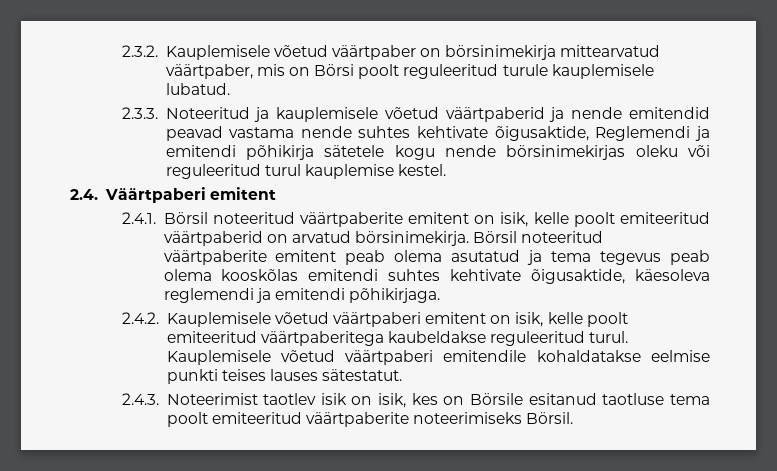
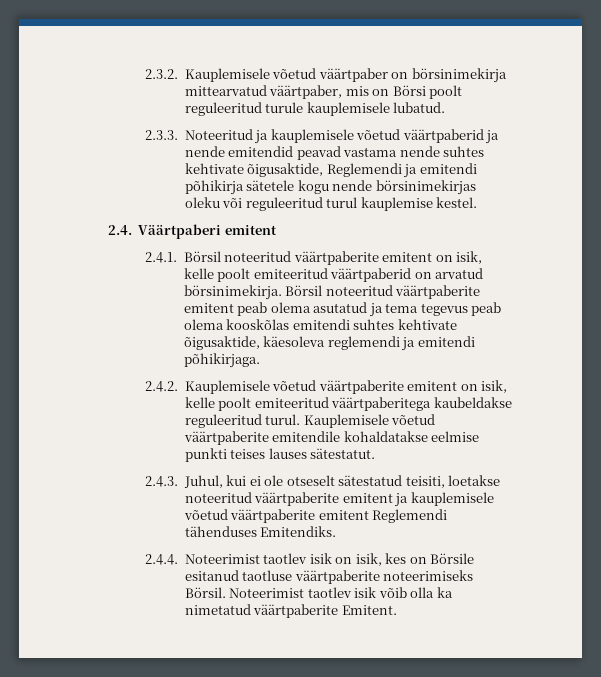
- 2.4.2. Kauplemisele võetud väärtpaberi emitent on isik, kelle poolt emiteeritud väärtpaberitega kaubeldakse reguleeritud turul.
+ 2.4.2. Kauplemisele võetud väärtpaberite emitent on isik, kelle poolt emiteeritud väärtpaberitega kaubeldakse reguleeritud turul.
- Kauplemisele võetud väärtpaberi emitendile kohaldatakse eelmise punkti teises lauses sätestatut.
+ Kauplemisele võetud väärtpaberite emitendile kohaldatakse eelmise punkti teises lauses sätestatut.
- 2.4.3. Noteerimist taotlev isik on isik, kes on Börsile esitanud taotluse tema poolt emiteeritud väärtpaberite noteerimiseks Börsil.
+ 2.4.3. Juhul, kui ei ole otseselt sätestatud teisiti, loetakse noteeritud väärtpaberite emitent ja kauplemisele võetud väärtpaberite emitent Reglemendi tähenduses Emitendiks.
+ 2.4.4. Noteerimist taotlev isik on isik, kes on Börsile esitanud taotluse väärtpaberite noteerimiseks Börsil. Noteerimist taotlev isik võib olla ka nimetatud väärtpaberite Emitent.

